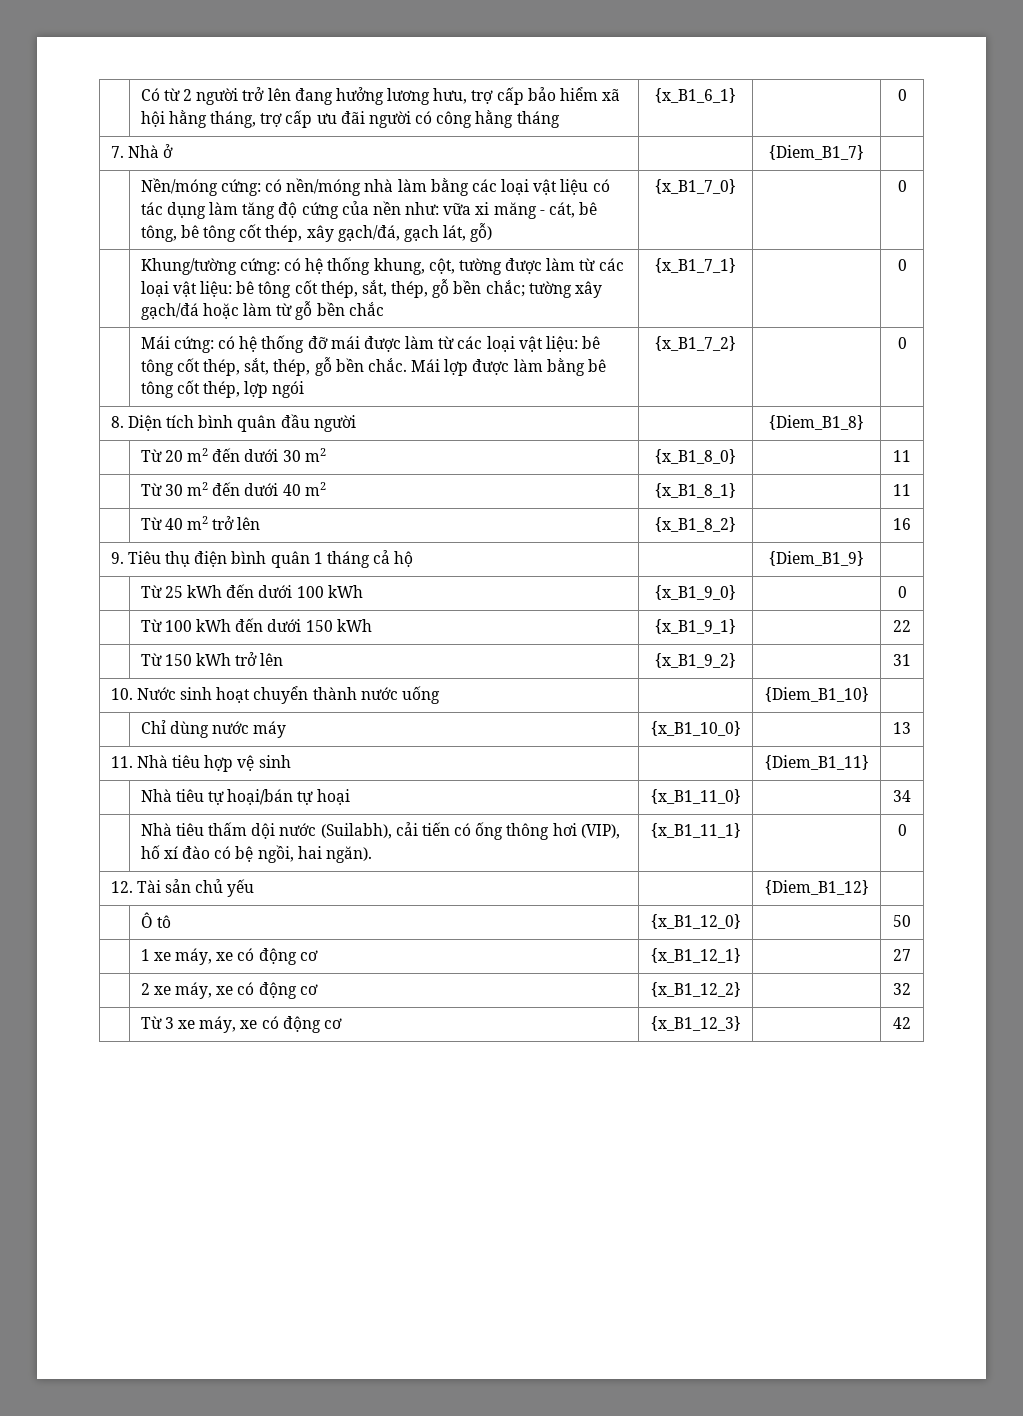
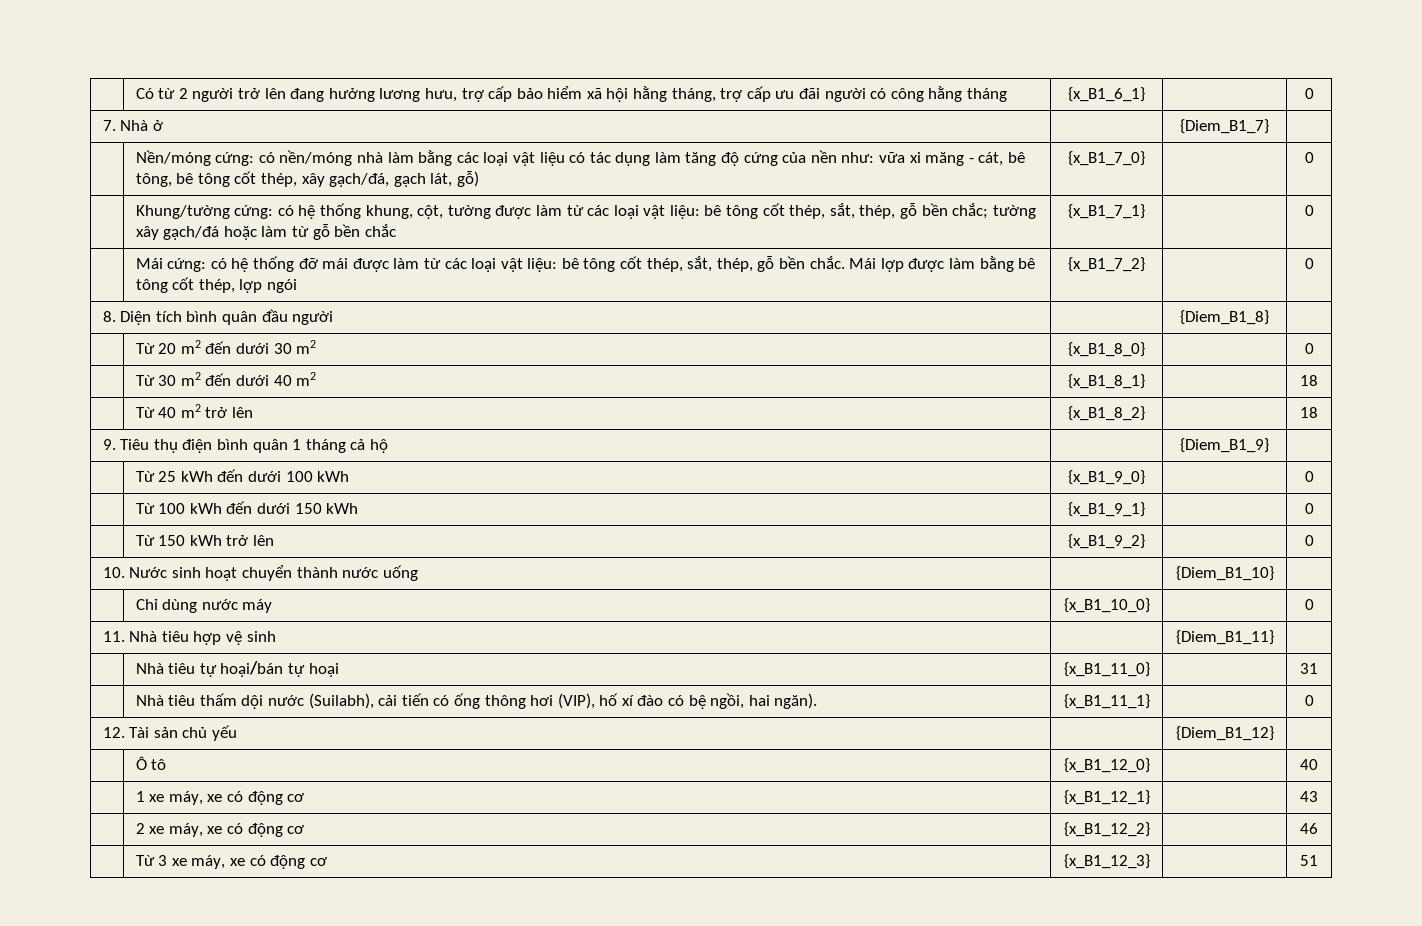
- | Từ 20 m2 đến dưới 30 m2 | {x_B1_8_0} | | 11
+ | Từ 20 m2 đến dưới 30 m2 | {x_B1_8_0} | | 0
- | Từ 30 m2 đến dưới 40 m2 | {x_B1_8_1} | | 11
+ | Từ 30 m2 đến dưới 40 m2 | {x_B1_8_1} | | 18
- | Từ 40 m2 trở lên | {x_B1_8_2} | | 16
+ | Từ 40 m2 trở lên | {x_B1_8_2} | | 18
- | Từ 100 kWh đến dưới 150 kWh | {x_B1_9_1} | | 22
+ | Từ 100 kWh đến dưới 150 kWh | {x_B1_9_1} | | 0
- | Từ 150 kWh trở lên | {x_B1_9_2} | | 31
+ | Từ 150 kWh trở lên | {x_B1_9_2} | | 0
- | Chỉ dùng nước máy | {x_B1_10_0} | | 13
+ | Chỉ dùng nước máy | {x_B1_10_0} | | 0
- | Nhà tiêu tự hoại/bán tự hoại | {x_B1_11_0} | | 34
+ | Nhà tiêu tự hoại/bán tự hoại | {x_B1_11_0} | | 31
- | Ô tô | {x_B1_12_0} | | 50
+ | Ô tô | {x_B1_12_0} | | 40
- | 1 xe máy, xe có động cơ | {x_B1_12_1} | | 27
+ | 1 xe máy, xe có động cơ | {x_B1_12_1} | | 43
- | 2 xe máy, xe có động cơ | {x_B1_12_2} | | 32
+ | 2 xe máy, xe có động cơ | {x_B1_12_2} | | 46
- | Từ 3 xe máy, xe có động cơ | {x_B1_12_3} | | 42
+ | Từ 3 xe máy, xe có động cơ | {x_B1_12_3} | | 51

